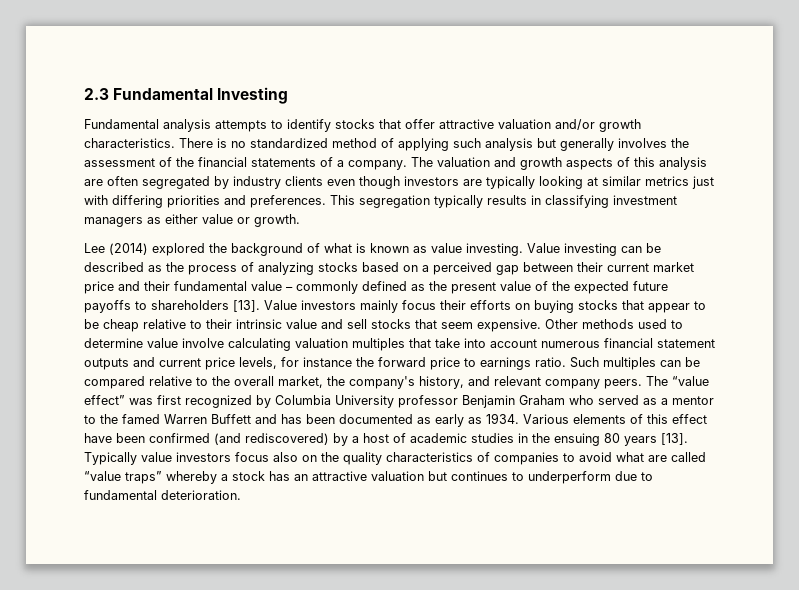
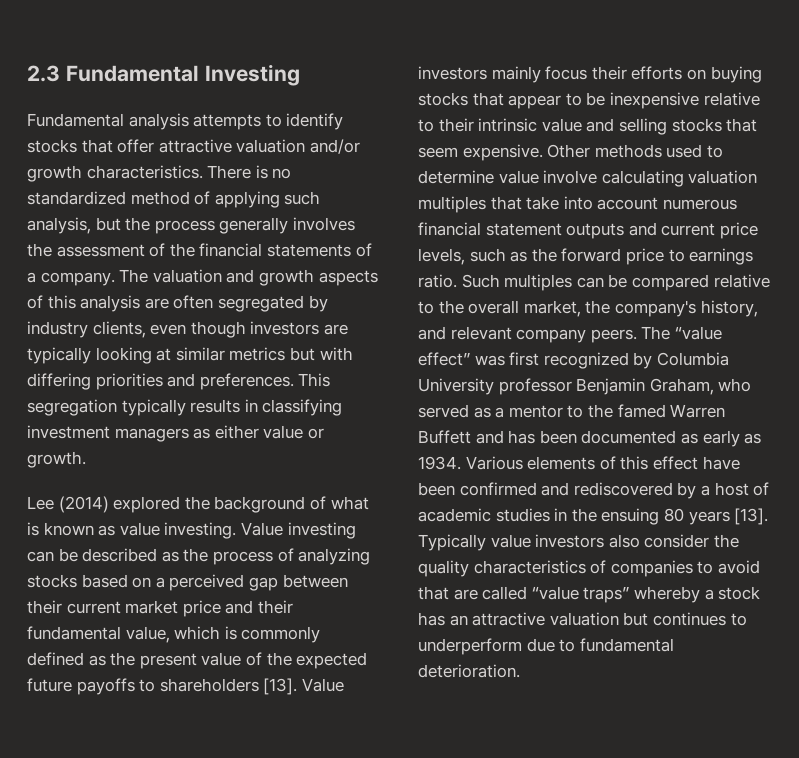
- There is no standardized method of applying such analysis but generally involves the assessment of the financial statements of a company.
+ There is no standardized method of applying such analysis, but the process generally involves the assessment of the financial statements of a company.
- The valuation and growth aspects of this analysis are often segregated by industry clients even though investors are typically looking at similar metrics just with differing priorities and preferences.
+ The valuation and growth aspects of this analysis are often segregated by industry clients, even though investors are typically looking at similar metrics but with differing priorities and preferences.
- Value investing can be described as the process of analyzing stocks based on a perceived gap between their current market price and their fundamental value – commonly defined as the present value of the expected future payoffs to shareholders [13].
+ Value investing can be described as the process of analyzing stocks based on a perceived gap between their current market price and their fundamental value, which is commonly defined as the present value of the expected future payoffs to shareholders [13].
- Value investors mainly focus their efforts on buying stocks that appear to be cheap relative to their intrinsic value and sell stocks that seem expensive.
+ Value investors mainly focus their efforts on buying stocks that appear to be inexpensive relative to their intrinsic value and selling stocks that seem expensive.
- Other methods used to determine value involve calculating valuation multiples that take into account numerous financial statement outputs and current price levels, for instance the forward price to earnings ratio.
+ Other methods used to determine value involve calculating valuation multiples that take into account numerous financial statement outputs and current price levels, such as the forward price to earnings ratio.
- The “value effect” was first recognized by Columbia University professor Benjamin Graham who served as a mentor to the famed Warren Buffett and has been documented as early as 1934.
+ The “value effect” was first recognized by Columbia University professor Benjamin Graham, who served as a mentor to the famed Warren Buffett and has been documented as early as 1934.
- Various elements of this effect have been confirmed (and rediscovered) by a host of academic studies in the ensuing 80 years [13].
+ Various elements of this effect have been confirmed and rediscovered by a host of academic studies in the ensuing 80 years [13].
- Typically value investors focus also on the quality characteristics of companies to avoid what are called “value traps” whereby a stock has an attractive valuation but continues to underperform due to fundamental deterioration.
+ Typically value investors also consider the quality characteristics of companies to avoid that are called “value traps” whereby a stock has an attractive valuation but continues to underperform due to fundamental deterioration.

